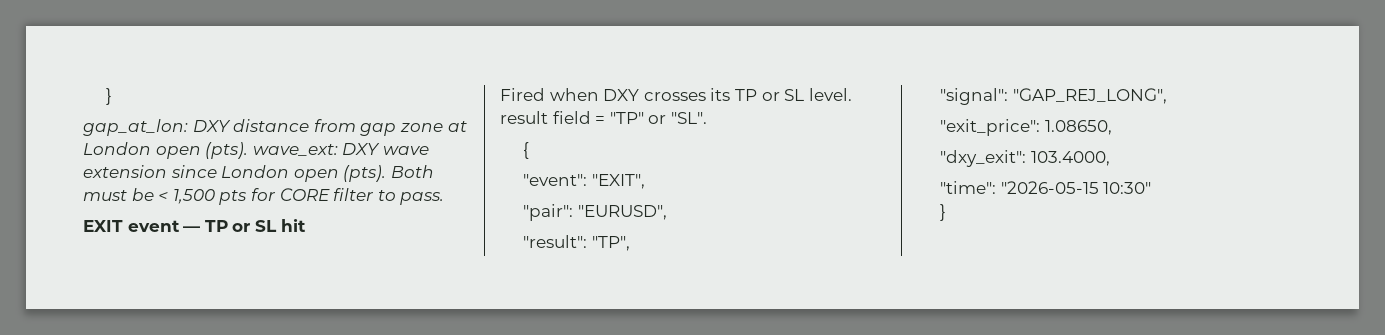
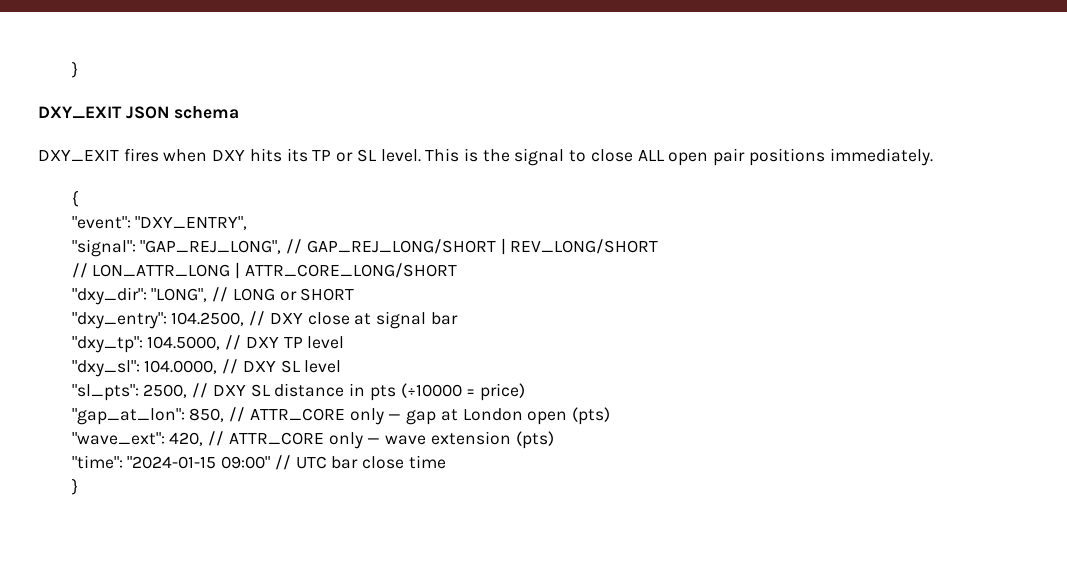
- gap_at_lon: DXY distance from gap zone at London open (pts). wave_ext: DXY wave extension since London open (pts). Both must be < 1,500 pts for CORE filter to pass.
- EXIT event — TP or SL hit
- Fired when DXY crosses its TP or SL level. result field = "TP" or "SL".
+ DXY_EXIT JSON schema
+ DXY_EXIT fires when DXY hits its TP or SL level. This is the signal to close ALL open pair positions immediately.
  {
- "event": "EXIT",
- "pair": "EURUSD",
- "result": "TP",
- "signal": "GAP_REJ_LONG",
- "exit_price": 1.08650,
- "dxy_exit": 103.4000,
- "time": "2026-05-15 10:30"
+ "event": "DXY_ENTRY",
+ "signal": "GAP_REJ_LONG", // GAP_REJ_LONG/SHORT | REV_LONG/SHORT
+ // LON_ATTR_LONG | ATTR_CORE_LONG/SHORT
+ "dxy_dir": "LONG", // LONG or SHORT
+ "dxy_entry": 104.2500, // DXY close at signal bar
+ "dxy_tp": 104.5000, // DXY TP level
+ "dxy_sl": 104.0000, // DXY SL level
+ "sl_pts": 2500, // DXY SL distance in pts (÷10000 = price)
+ "gap_at_lon": 850, // ATTR_CORE only — gap at London open (pts)
+ "wave_ext": 420, // ATTR_CORE only — wave extension (pts)
+ "time": "2024-01-15 09:00" // UTC bar close time

